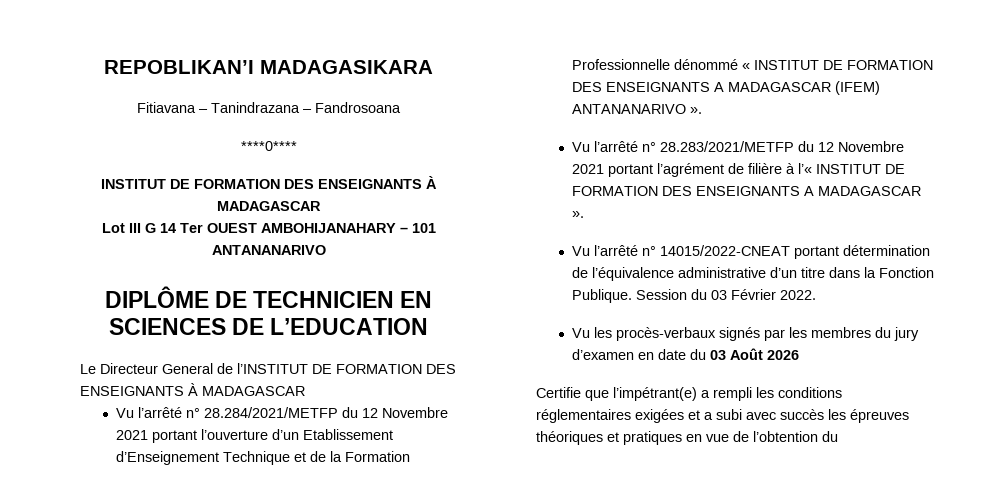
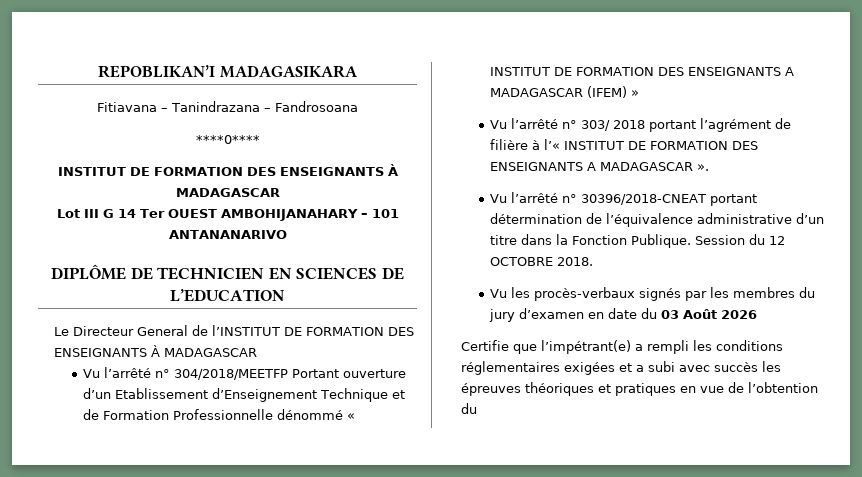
- Vu l’arrêté n° 28.284/2021/METFP du 12 Novembre 2021 portant l’ouverture d’un Etablissement d’Enseignement Technique et de la Formation Professionnelle dénommé « INSTITUT DE FORMATION DES ENSEIGNANTS A MADAGASCAR (IFEM) ANTANANARIVO ».
- Vu l’arrêté n° 28.283/2021/METFP du 12 Novembre 2021 portant l’agrément de filière à l’« INSTITUT DE FORMATION DES ENSEIGNANTS A MADAGASCAR ».
+ Vu l’arrêté n° 304/2018/MEETFP Portant ouverture d’un Etablissement d’Enseignement Technique et de Formation Professionnelle dénommé « INSTITUT DE FORMATION DES ENSEIGNANTS A MADAGASCAR (IFEM) »
+ Vu l’arrêté n° 303/ 2018 portant l’agrément de filière à l’« INSTITUT DE FORMATION DES ENSEIGNANTS A MADAGASCAR ».
- Vu l’arrêté n° 14015/2022-CNEAT portant détermination de l’équivalence administrative d’un titre dans la Fonction Publique.
+ Vu l’arrêté n° 30396/2018-CNEAT portant détermination de l’équivalence administrative d’un titre dans la Fonction Publique.
- Session du 03 Février 2022.
+ Session du 12 OCTOBRE 2018.

